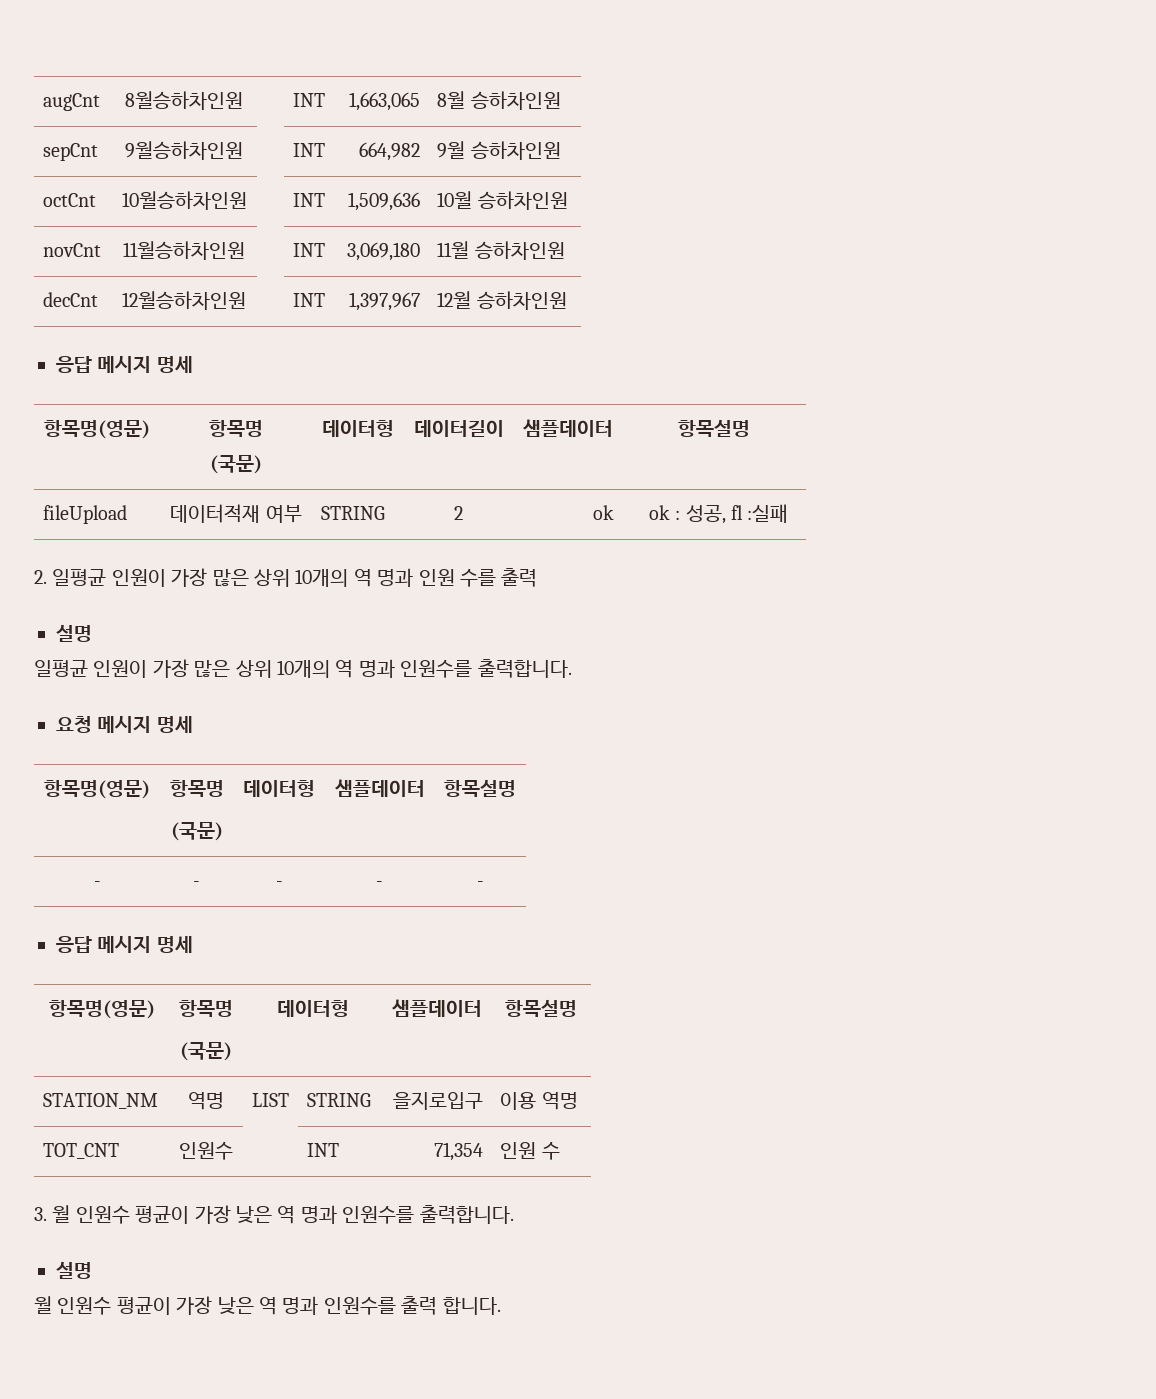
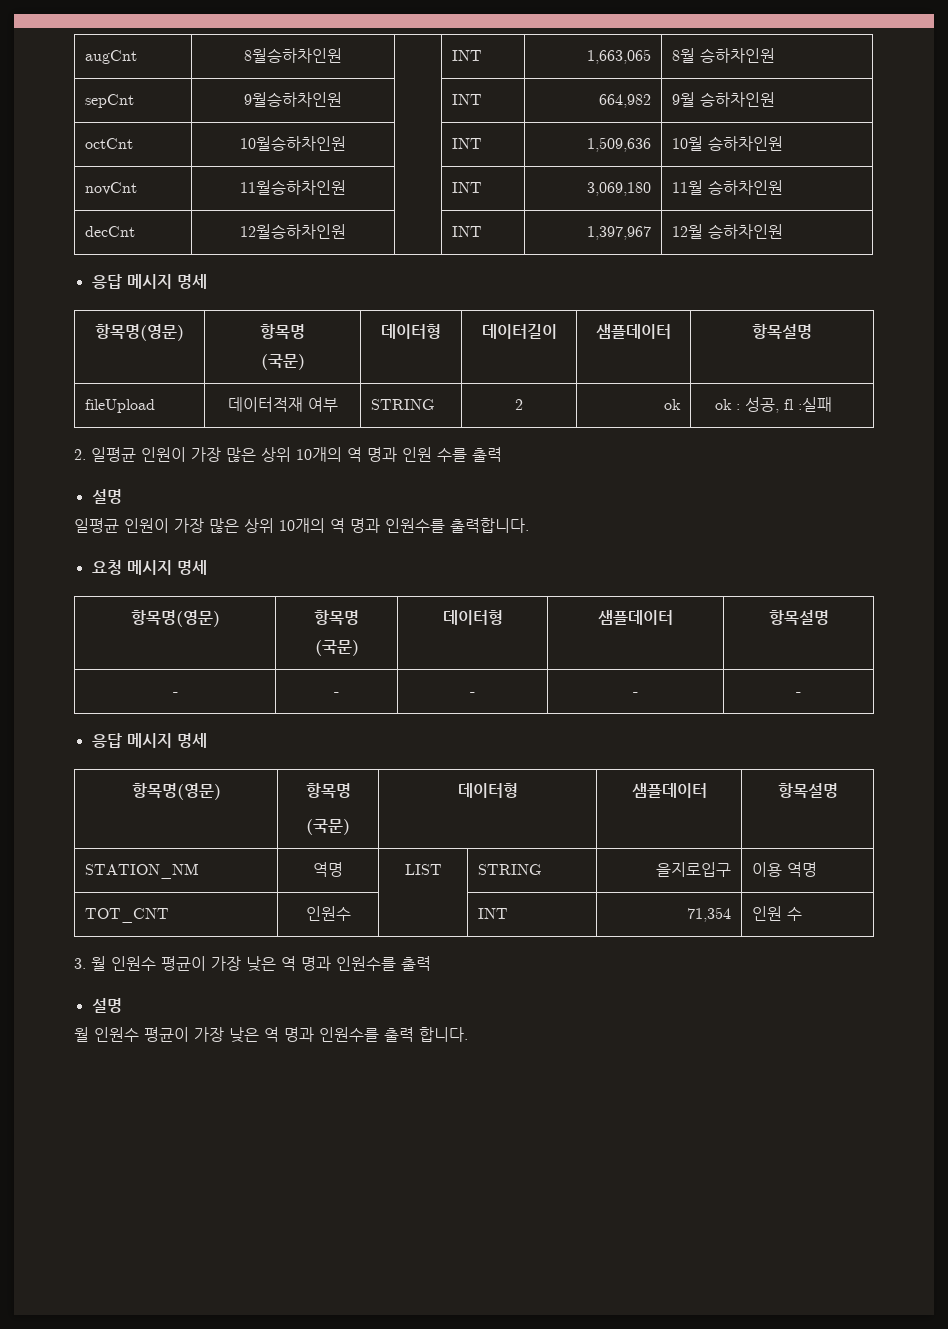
- 3. 월 인원수 평균이 가장 낮은 역 명과 인원수를 출력합니다.
+ 3. 월 인원수 평균이 가장 낮은 역 명과 인원수를 출력

